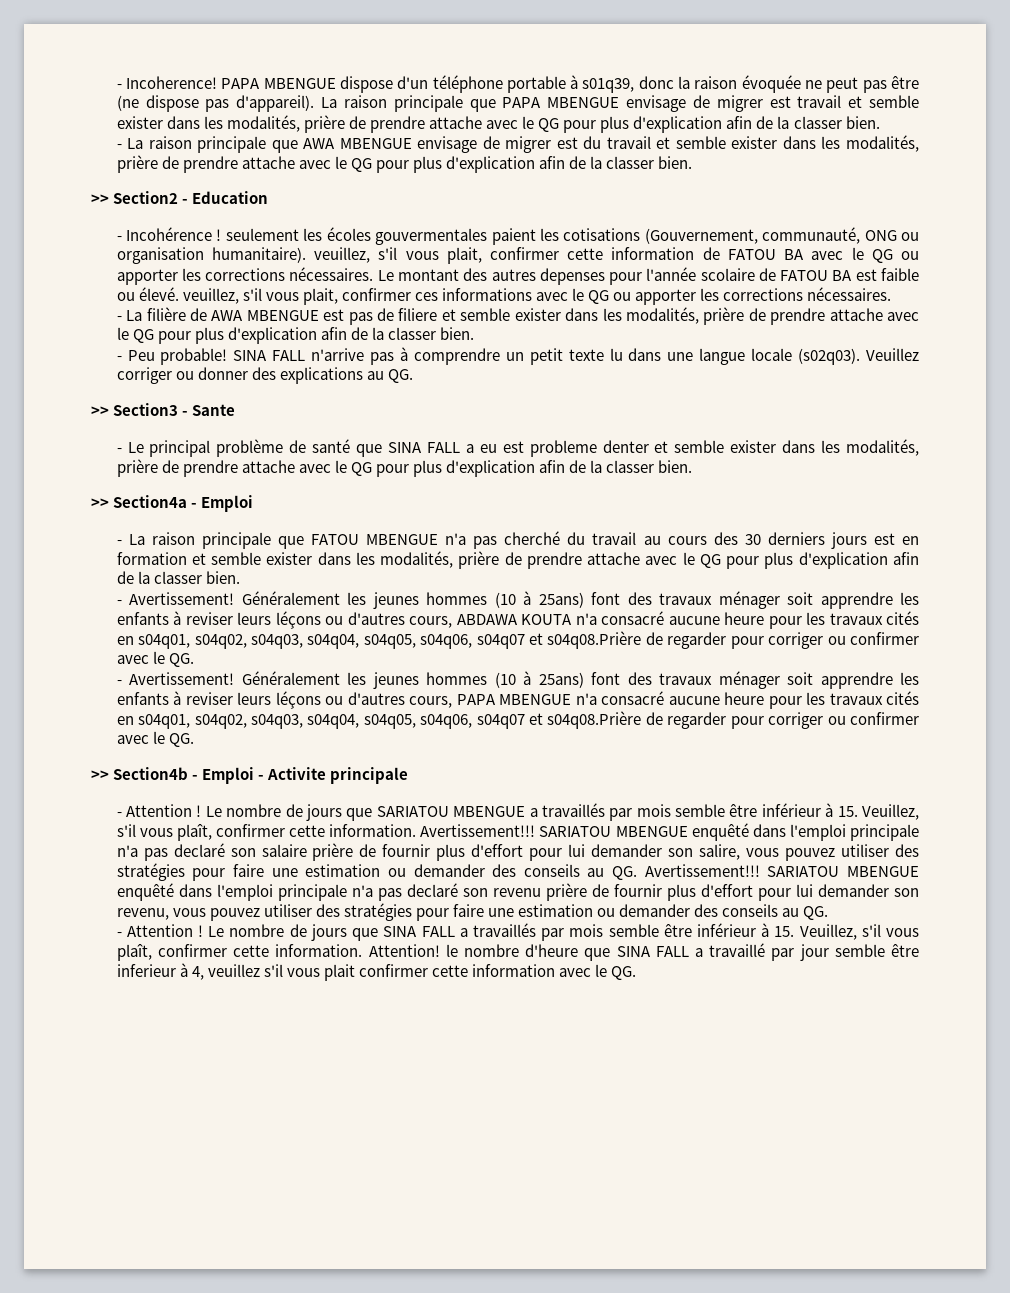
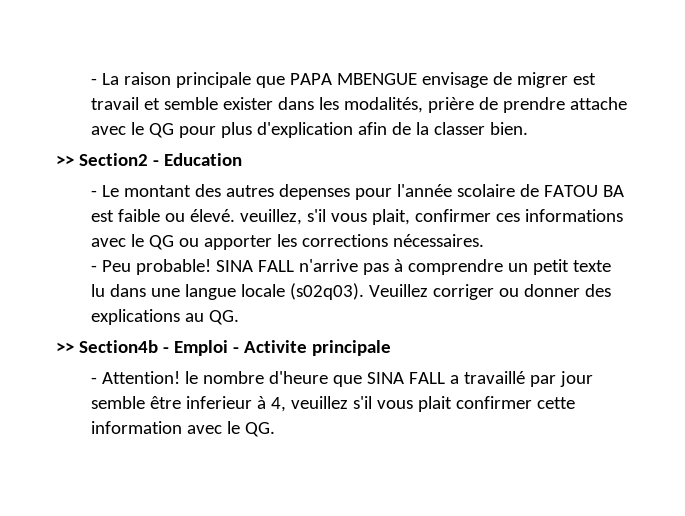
- - Incoherence! PAPA MBENGUE dispose d'un téléphone portable à s01q39, donc la raison évoquée ne peut pas être (ne dispose pas d'appareil). La raison principale que PAPA MBENGUE envisage de migrer est travail et semble exister dans les modalités, prière de prendre attache avec le QG pour plus d'explication afin de la classer bien.
+ - La raison principale que PAPA MBENGUE envisage de migrer est travail et semble exister dans les modalités, prière de prendre attache avec le QG pour plus d'explication afin de la classer bien.
- - La raison principale que AWA MBENGUE envisage de migrer est du travail et semble exister dans les modalités, prière de prendre attache avec le QG pour plus d'explication afin de la classer bien.
- - Incohérence ! seulement les écoles gouvermentales paient les cotisations (Gouvernement, communauté, ONG ou organisation humanitaire). veuillez, s'il vous plait, confirmer cette information de FATOU BA avec le QG ou apporter les corrections nécessaires. Le montant des autres depenses pour l'année scolaire de FATOU BA est faible ou élevé. veuillez, s'il vous plait, confirmer ces informations avec le QG ou apporter les corrections nécessaires.
+ - Le montant des autres depenses pour l'année scolaire de FATOU BA est faible ou élevé. veuillez, s'il vous plait, confirmer ces informations avec le QG ou apporter les corrections nécessaires.
- - La filière de AWA MBENGUE est pas de filiere et semble exister dans les modalités, prière de prendre attache avec le QG pour plus d'explication afin de la classer bien.
- >> Section3 - Sante
- - Le principal problème de santé que SINA FALL a eu est probleme denter et semble exister dans les modalités, prière de prendre attache avec le QG pour plus d'explication afin de la classer bien.
- >> Section4a - Emploi
- - La raison principale que FATOU MBENGUE n'a pas cherché du travail au cours des 30 derniers jours est en formation et semble exister dans les modalités, prière de prendre attache avec le QG pour plus d'explication afin de la classer bien.
- - Avertissement! Généralement les jeunes hommes (10 à 25ans) font des travaux ménager soit apprendre les enfants à reviser leurs léçons ou d'autres cours, ABDAWA KOUTA n'a consacré aucune heure pour les travaux cités en s04q01, s04q02, s04q03, s04q04, s04q05, s04q06, s04q07 et s04q08.Prière de regarder pour corriger ou confirmer avec le QG.
- - Avertissement! Généralement les jeunes hommes (10 à 25ans) font des travaux ménager soit apprendre les enfants à reviser leurs léçons ou d'autres cours, PAPA MBENGUE n'a consacré aucune heure pour les travaux cités en s04q01, s04q02, s04q03, s04q04, s04q05, s04q06, s04q07 et s04q08.Prière de regarder pour corriger ou confirmer avec le QG.
- - Attention ! Le nombre de jours que SARIATOU MBENGUE a travaillés par mois semble être inférieur à 15. Veuillez, s'il vous plaît, confirmer cette information. Avertissement!!! SARIATOU MBENGUE enquêté dans l'emploi principale n'a pas declaré son salaire prière de fournir plus d'effort pour lui demander son salire, vous pouvez utiliser des stratégies pour faire une estimation ou demander des conseils au QG. Avertissement!!! SARIATOU MBENGUE enquêté dans l'emploi principale n'a pas declaré son revenu prière de fournir plus d'effort pour lui demander son revenu, vous pouvez utiliser des stratégies pour faire une estimation ou demander des conseils au QG.
- - Attention ! Le nombre de jours que SINA FALL a travaillés par mois semble être inférieur à 15. Veuillez, s'il vous plaît, confirmer cette information. Attention! le nombre d'heure que SINA FALL a travaillé par jour semble être inferieur à 4, veuillez s'il vous plait confirmer cette information avec le QG.
+ - Attention! le nombre d'heure que SINA FALL a travaillé par jour semble être inferieur à 4, veuillez s'il vous plait confirmer cette information avec le QG.

